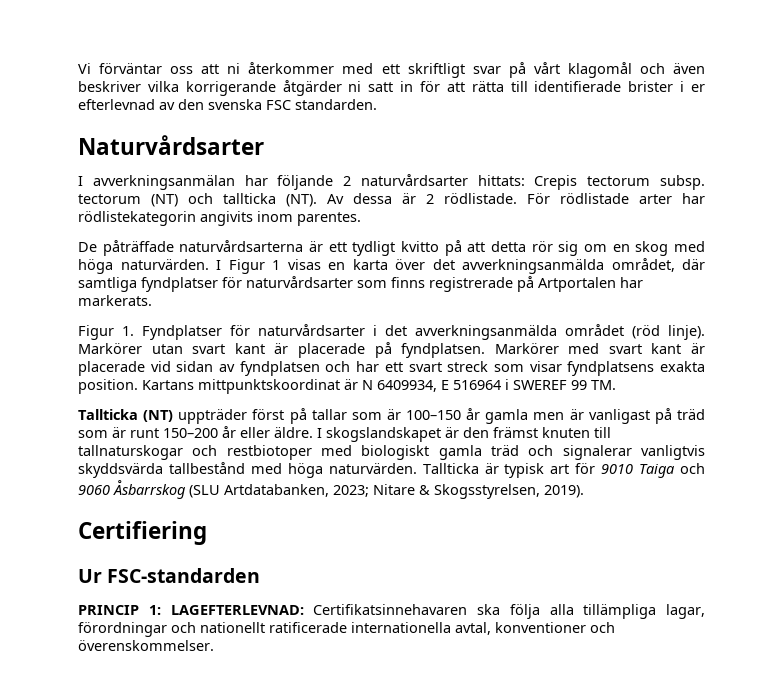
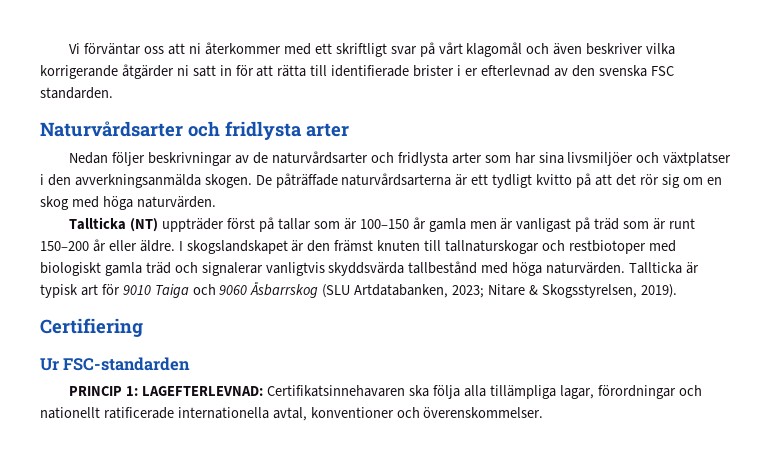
- Naturvårdsarter
- I avverkningsanmälan har följande 2 naturvårdsarter hittats: Crepis tectorum subsp. tectorum (NT) och tallticka (NT). Av dessa är 2 rödlistade. För rödlistade arter har rödlistekategorin angivits inom parentes.
- De påträffade naturvårdsarterna är ett tydligt kvitto på att detta rör sig om en skog med höga naturvärden. I Figur 1 visas en karta över det avverkningsanmälda området, där samtliga fyndplatser för naturvårdsarter som finns registrerade på Artportalen har markerats.
- Figur 1. Fyndplatser för naturvårdsarter i det avverkningsanmälda området (röd linje). Markörer utan svart kant är placerade på fyndplatsen. Markörer med svart kant är placerade vid sidan av fyndplatsen och har ett svart streck som visar fyndplatsens exakta position. Kartans mittpunktskoordinat är N 6409934, E 516964 i SWEREF 99 TM.
+ Naturvårdsarter och fridlysta arter
+ Nedan följer beskrivningar av de naturvårdsarter och fridlysta arter som har sina livsmiljöer och växtplatser i den avverkningsanmälda skogen. De påträffade naturvårdsarterna är ett tydligt kvitto på att det rör sig om en skog med höga naturvärden.

